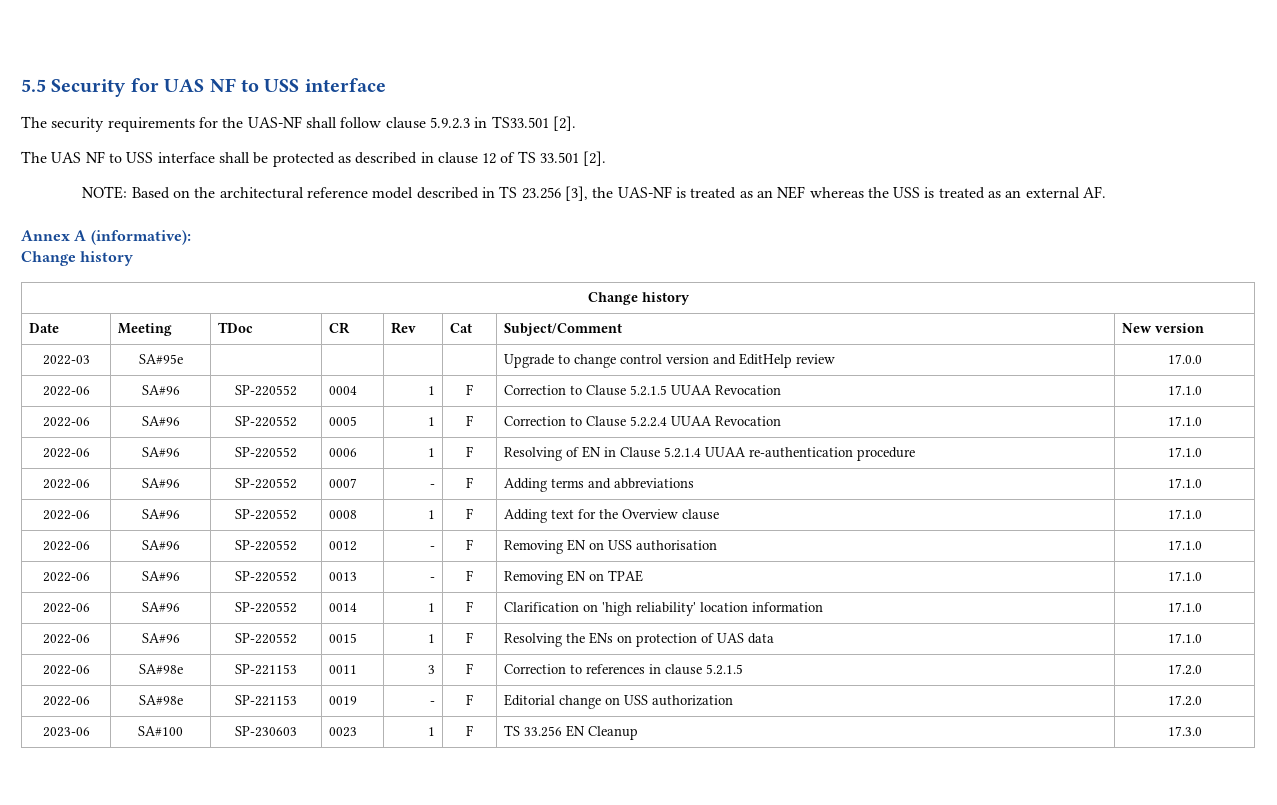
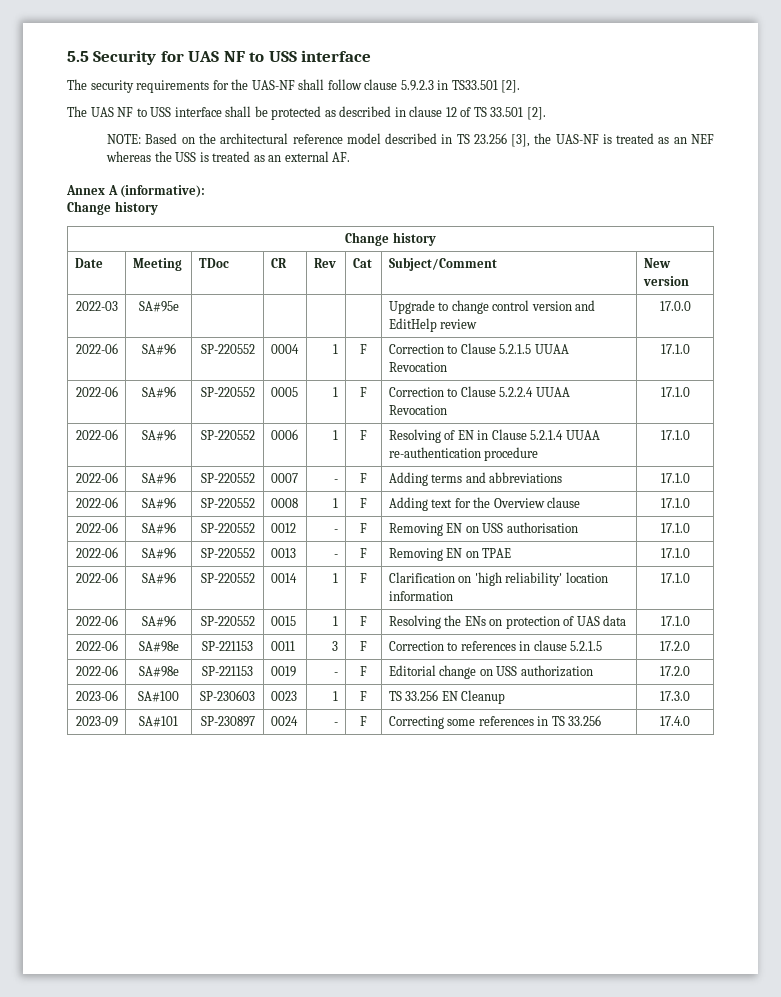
+ 2023-09 | SA#101 | SP-230897 | 0024 | - | F | Correcting some references in TS 33.256 | 17.4.0

